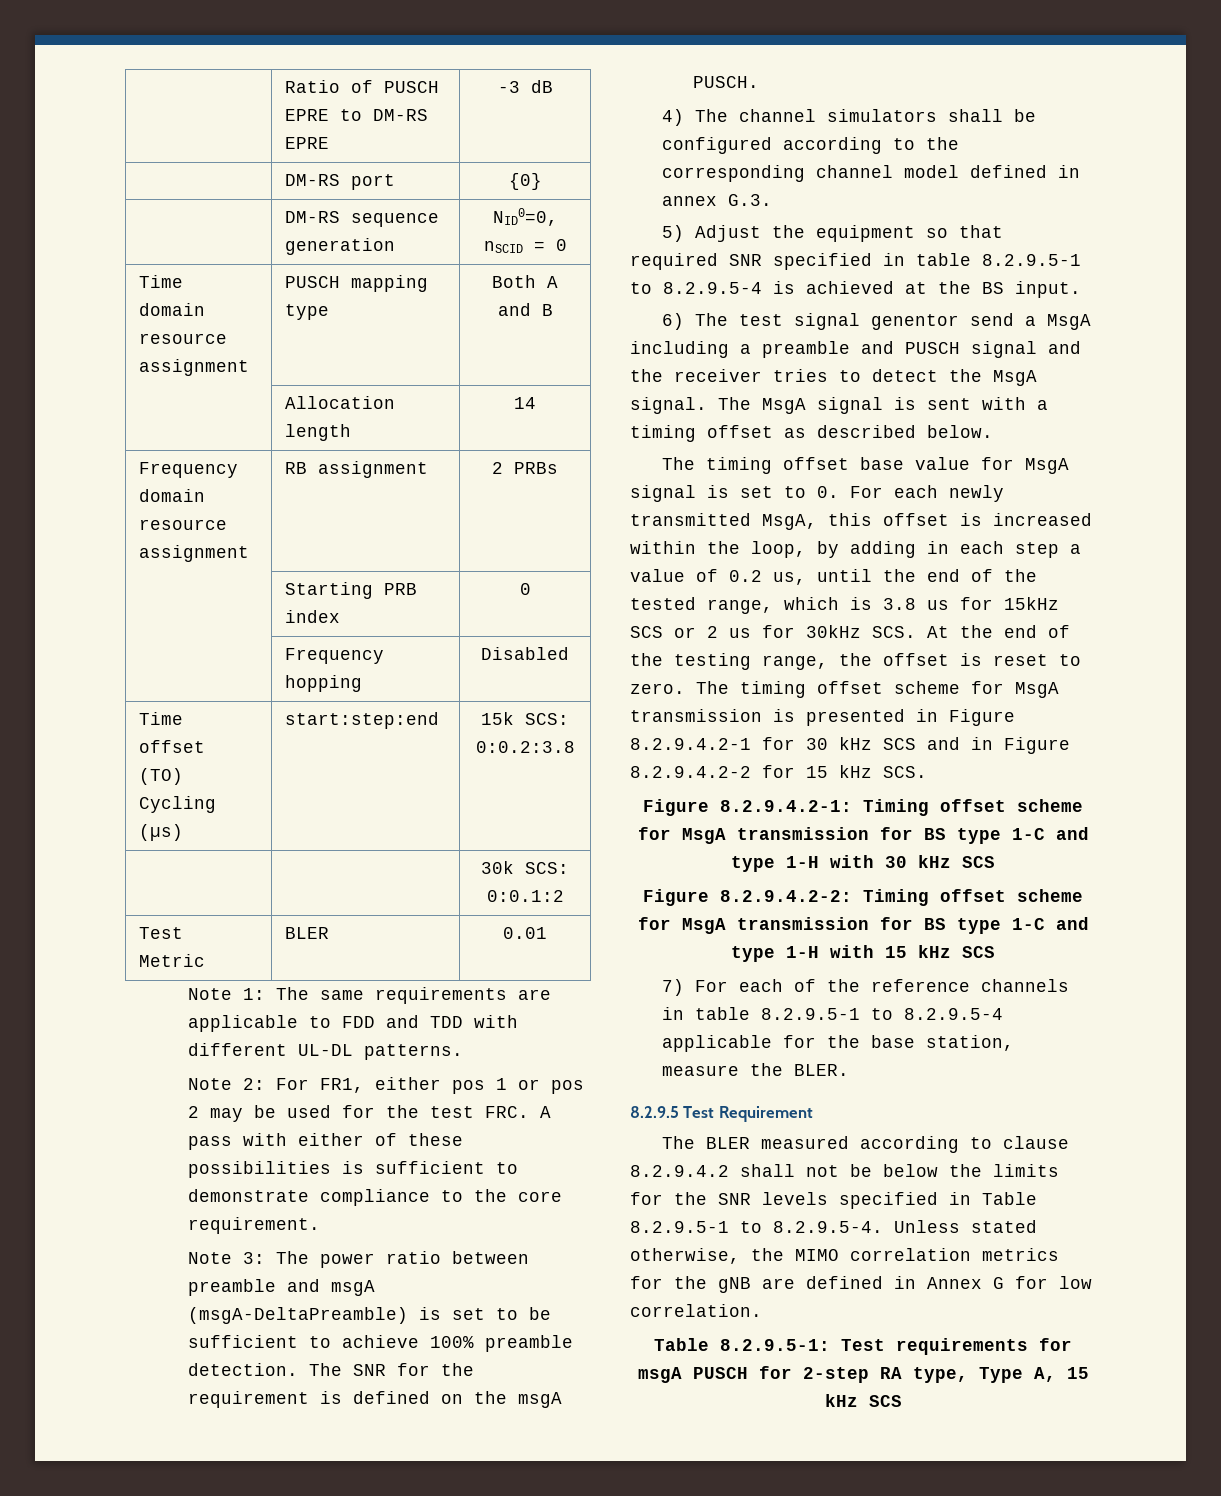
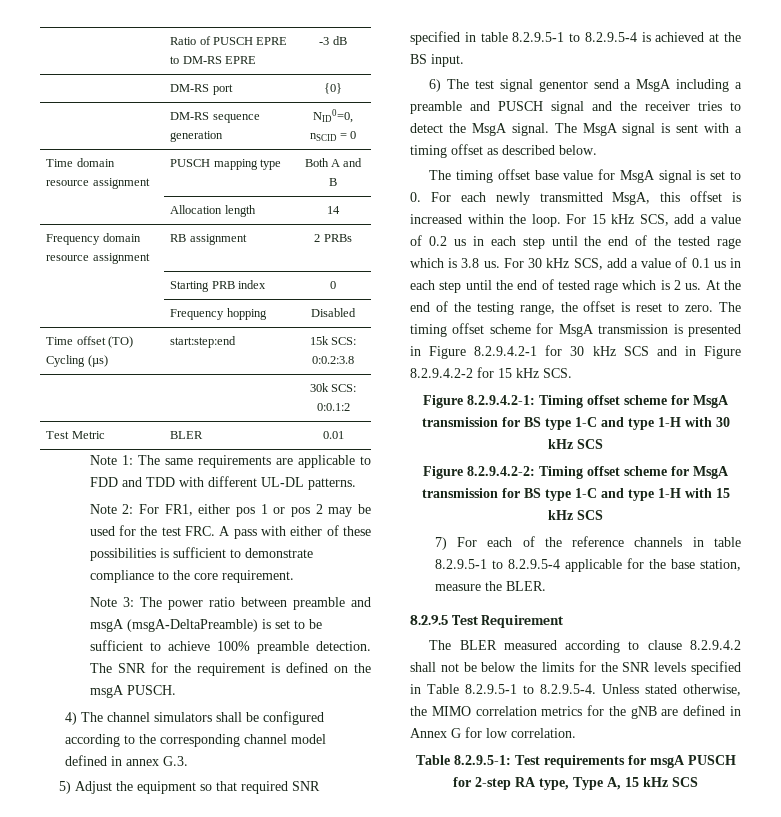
- The timing offset base value for MsgA signal is set to 0. For each newly transmitted MsgA, this offset is increased within the loop, by adding in each step a value of 0.2 us, until the end of the tested range, which is 3.8 us for 15kHz SCS or 2 us for 30kHz SCS. At the end of the testing range, the offset is reset to zero.
+ The timing offset base value for MsgA signal is set to 0. For each newly transmitted MsgA, this offset is increased within the loop. For 15 kHz SCS, add a value of 0.2 us in each step until the end of the tested rage which is 3.8 us. For 30 kHz SCS, add a value of 0.1 us in each step until the end of tested rage which is 2 us. At the end of the testing range, the offset is reset to zero.

